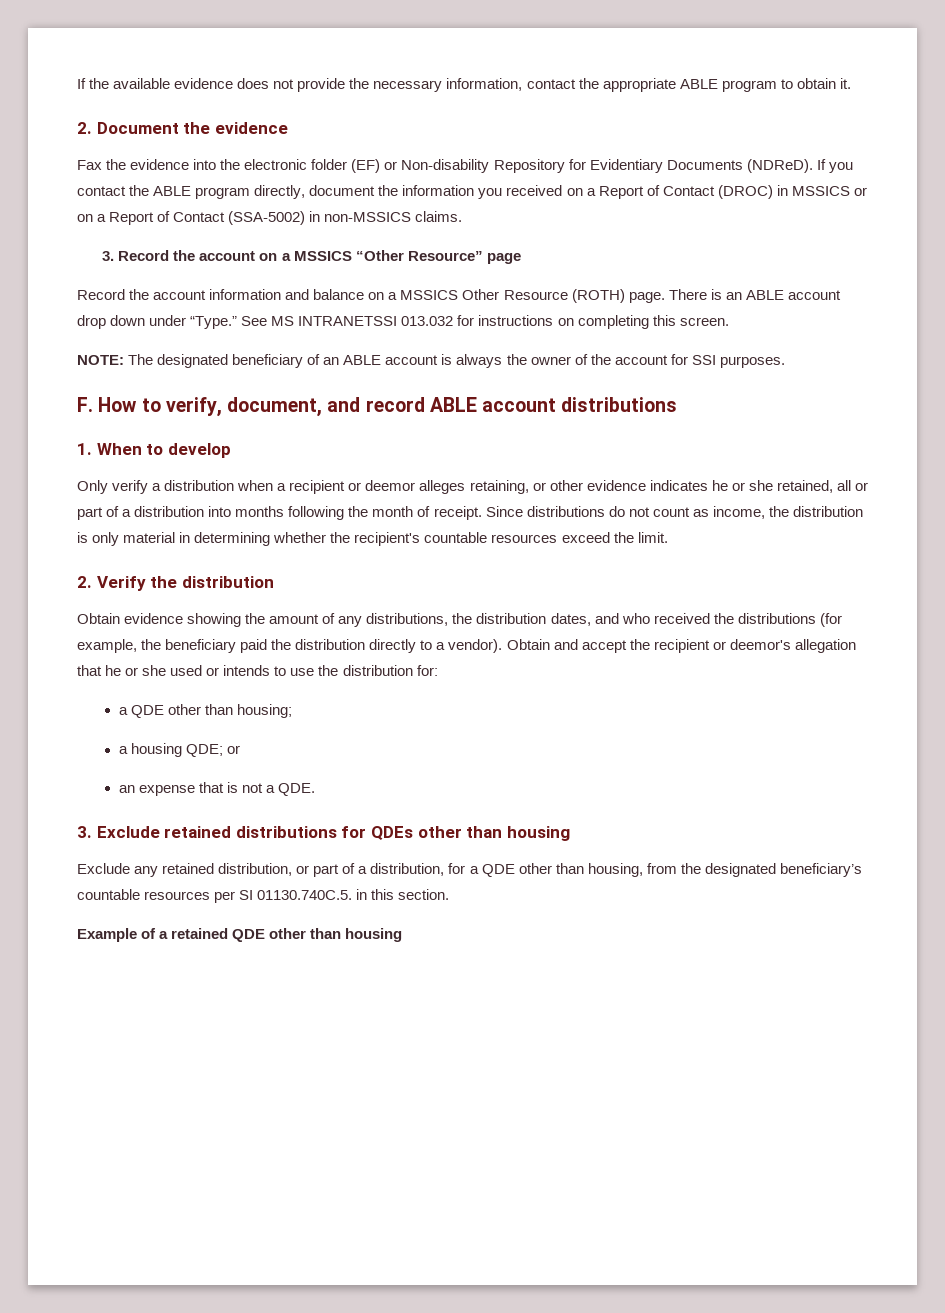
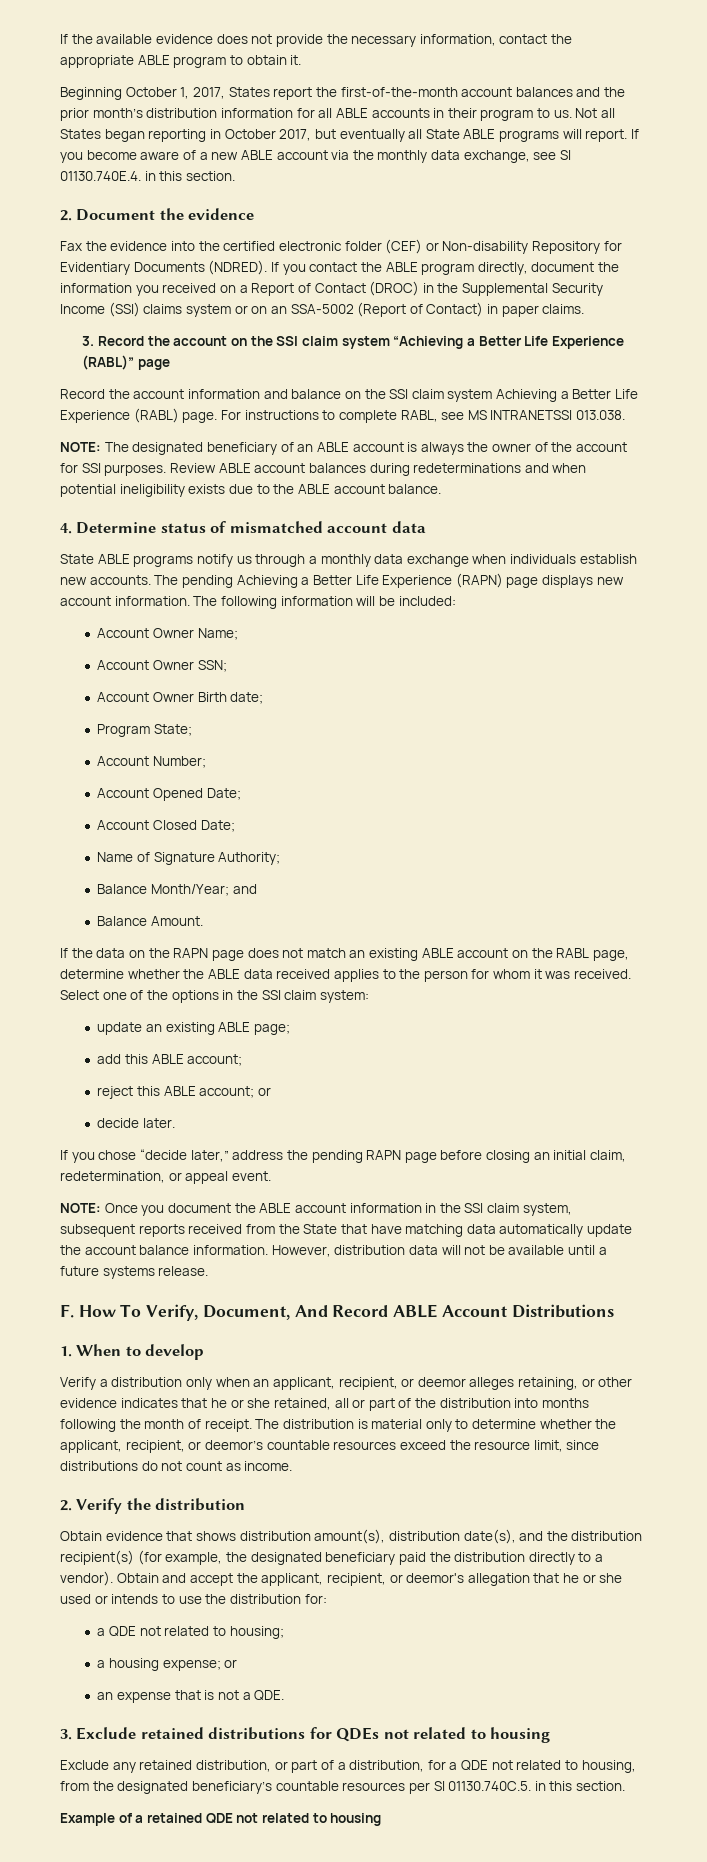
+ Beginning October 1, 2017, States report the first-of-the-month account balances and the prior month’s distribution information for all ABLE accounts in their program to us. Not all States began reporting in October 2017, but eventually all State ABLE programs will report. If you become aware of a new ABLE account via the monthly data exchange, see SI 01130.740E.4. in this section.
- Fax the evidence into the electronic folder (EF) or Non-disability Repository for Evidentiary Documents (NDReD).
+ Fax the evidence into the certified electronic folder (CEF) or Non-disability Repository for Evidentiary Documents (NDRED).
- If you contact the ABLE program directly, document the information you received on a Report of Contact (DROC) in MSSICS or on a Report of Contact (SSA-5002) in non-MSSICS claims.
+ If you contact the ABLE program directly, document the information you received on a Report of Contact (DROC) in the Supplemental Security Income (SSI) claims system or on an SSA-5002 (Report of Contact) in paper claims.
- 3. Record the account on a MSSICS “Other Resource” page
+ 3. Record the account on the SSI claim system “Achieving a Better Life Experience (RABL)” page
- Record the account information and balance on a MSSICS Other Resource (ROTH) page. There is an ABLE account drop down under “Type.” See MS INTRANETSSI 013.032 for instructions on completing this screen.
+ Record the account information and balance on the SSI claim system Achieving a Better Life Experience (RABL) page. For instructions to complete RABL, see MS INTRANETSSI 013.038.
- NOTE: The designated beneficiary of an ABLE account is always the owner of the account for SSI purposes.
- F. How to verify, document, and record ABLE account distributions
+ NOTE: The designated beneficiary of an ABLE account is always the owner of the account for SSI purposes. Review ABLE account balances during redeterminations and when potential ineligibility exists due to the ABLE account balance.
+ 4. Determine status of mismatched account data
+ State ABLE programs notify us through a monthly data exchange when individuals establish new accounts. The pending Achieving a Better Life Experience (RAPN) page displays new account information. The following information will be included:
+ Account Owner Name;
+ Account Owner SSN;
+ Account Owner Birth date;
+ Program State;
+ Account Number;
+ Account Opened Date;
+ Account Closed Date;
+ Name of Signature Authority;
+ Balance Month/Year; and
+ Balance Amount.
+ If the data on the RAPN page does not match an existing ABLE account on the RABL page, determine whether the ABLE data received applies to the person for whom it was received. Select one of the options in the SSI claim system:
+ update an existing ABLE page;
+ add this ABLE account;
+ reject this ABLE account; or
+ decide later.
+ If you chose “decide later,” address the pending RAPN page before closing an initial claim, redetermination, or appeal event.
+ NOTE: Once you document the ABLE account information in the SSI claim system, subsequent reports received from the State that have matching data automatically update the account balance information. However, distribution data will not be available until a future systems release.
+ F. How To Verify, Document, And Record ABLE Account Distributions
  1. When to develop
- Only verify a distribution when a recipient or deemor alleges retaining, or other evidence indicates he or she retained, all or part of a distribution into months following the month of receipt.
+ Verify a distribution only when an applicant, recipient, or deemor alleges retaining, or other evidence indicates that he or she retained, all or part of the distribution into months following the month of receipt.
- Since distributions do not count as income, the distribution is only material in determining whether the recipient's countable resources exceed the limit.
+ The distribution is material only to determine whether the applicant, recipient, or deemor’s countable resources exceed the resource limit, since distributions do not count as income.
- Obtain evidence showing the amount of any distributions, the distribution dates, and who received the distributions (for example, the beneficiary paid the distribution directly to a vendor).
+ Obtain evidence that shows distribution amount(s), distribution date(s), and the distribution recipient(s) (for example, the designated beneficiary paid the distribution directly to a vendor).
- Obtain and accept the recipient or deemor's allegation that he or she used or intends to use the distribution for:
+ Obtain and accept the applicant, recipient, or deemor's allegation that he or she used or intends to use the distribution for:
- a QDE other than housing;
+ a QDE not related to housing;
- a housing QDE; or
+ a housing expense; or
- 3. Exclude retained distributions for QDEs other than housing
+ 3. Exclude retained distributions for QDEs not related to housing
- Exclude any retained distribution, or part of a distribution, for a QDE other than housing, from the designated beneficiary’s countable resources per SI 01130.740C.5. in this section.
+ Exclude any retained distribution, or part of a distribution, for a QDE not related to housing, from the designated beneficiary’s countable resources per SI 01130.740C.5. in this section.
- Example of a retained QDE other than housing
+ Example of a retained QDE not related to housing

